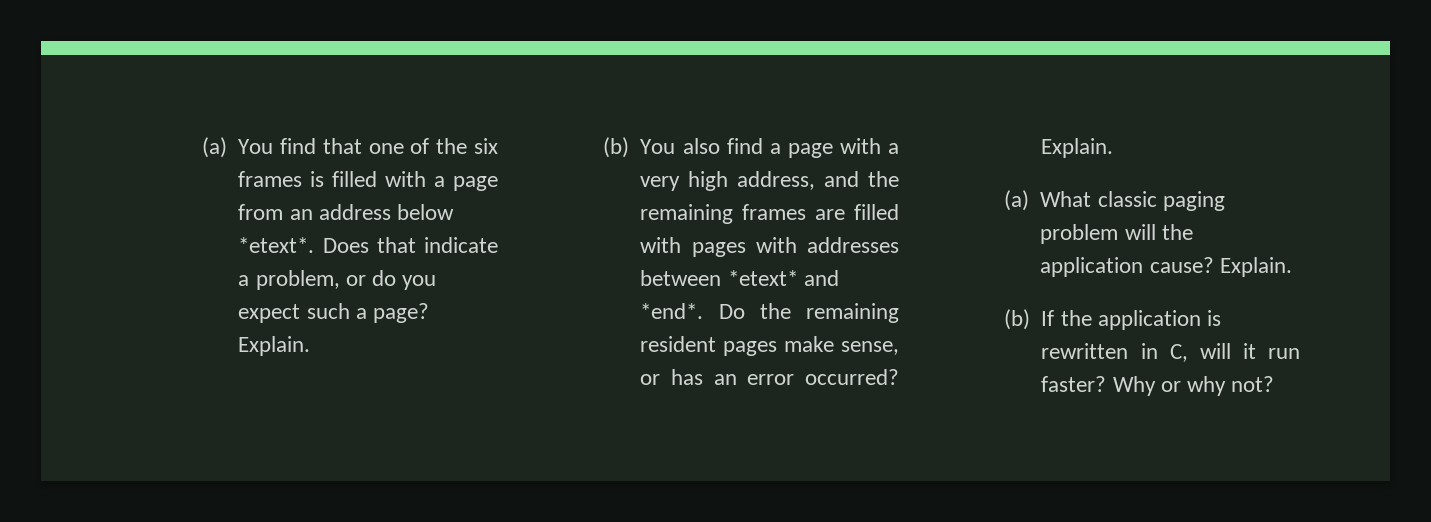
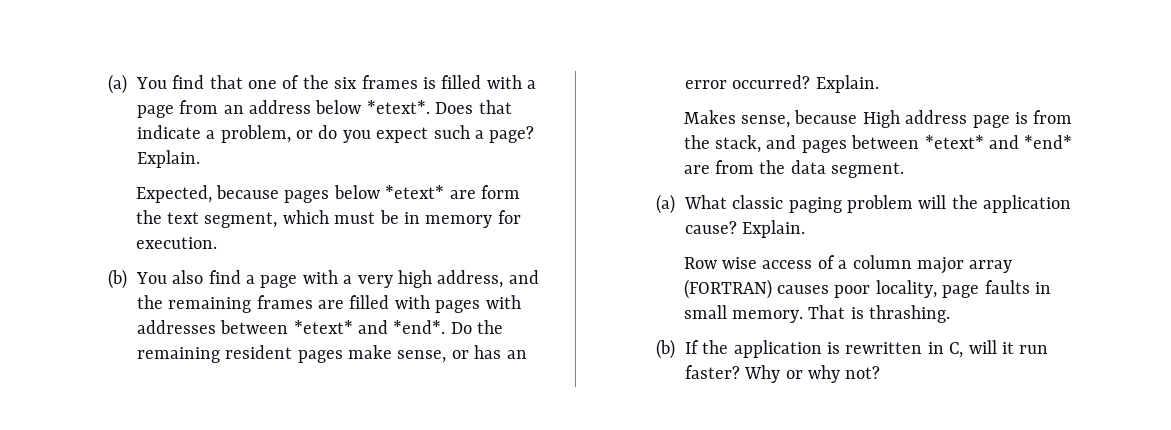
+ Expected, because pages below *etext* are form the text segment, which must be in memory for execution.
+ Makes sense, because High address page is from the stack, and pages between *etext* and *end* are from the data segment.
+ Row wise access of a column major array (FORTRAN) causes poor locality, page faults in small memory. That is thrashing.

